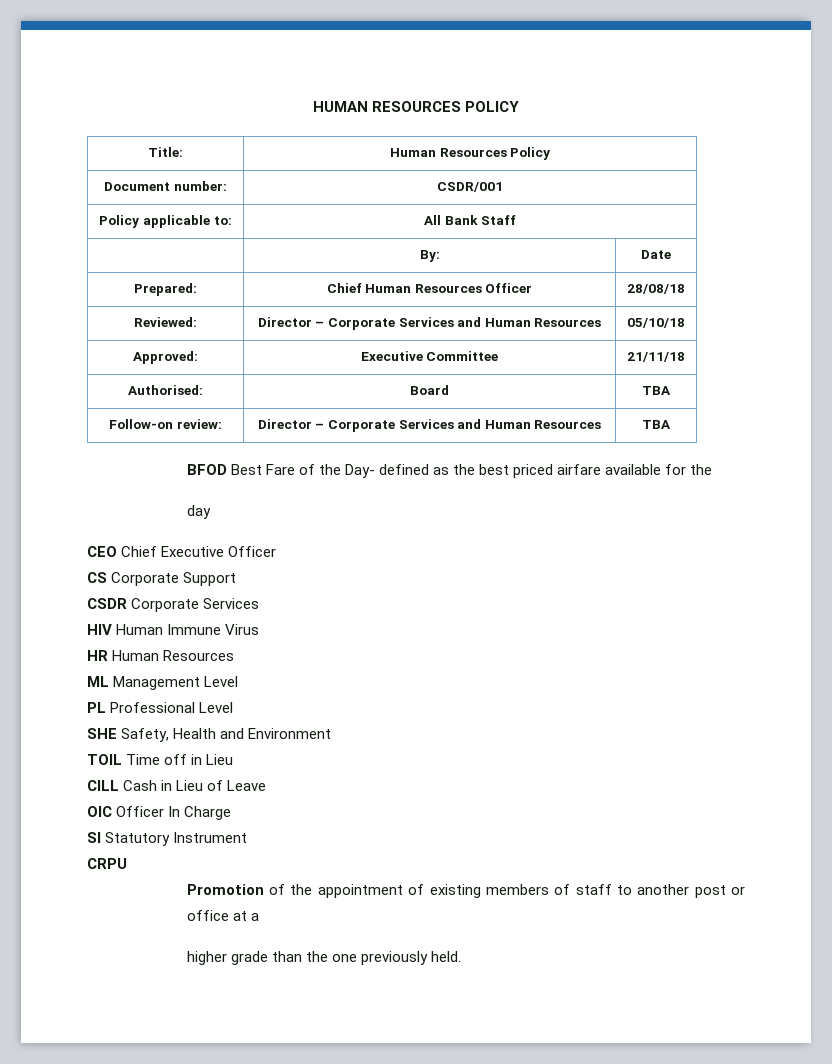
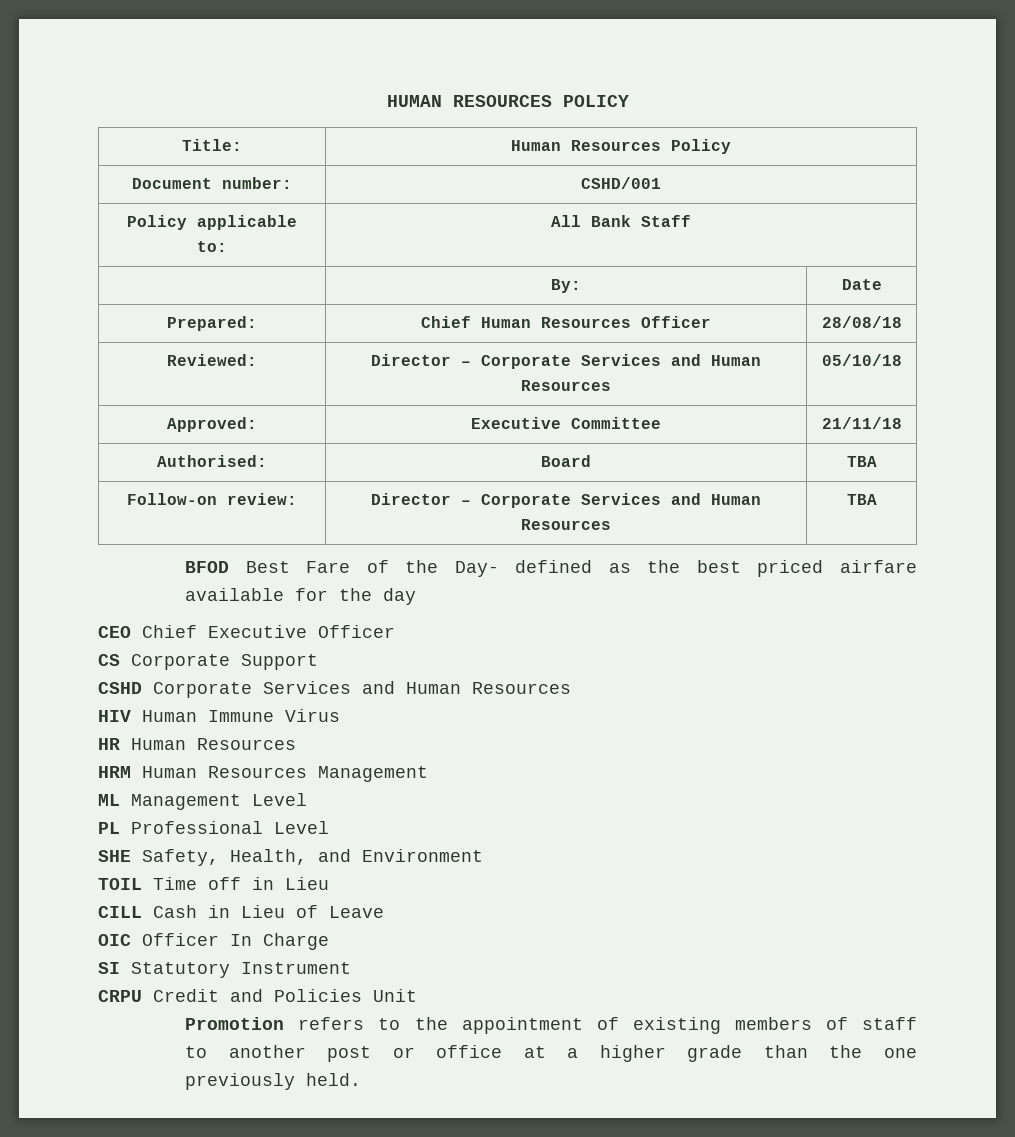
- Document number: | CSDR/001
+ Document number: | CSHD/001
- BFOD Best Fare of the Day- defined as the best priced airfare available for the
- day
+ BFOD Best Fare of the Day- defined as the best priced airfare available for the day
- CSDR Corporate Services
+ CSHD Corporate Services and Human Resources
+ HRM Human Resources Management
- SHE Safety, Health and Environment
+ SHE Safety, Health, and Environment
- CRPU
+ CRPU Credit and Policies Unit
- Promotion of the appointment of existing members of staff to another post or office at a
- higher grade than the one previously held.
+ Promotion refers to the appointment of existing members of staff to another post or office at a higher grade than the one previously held.

